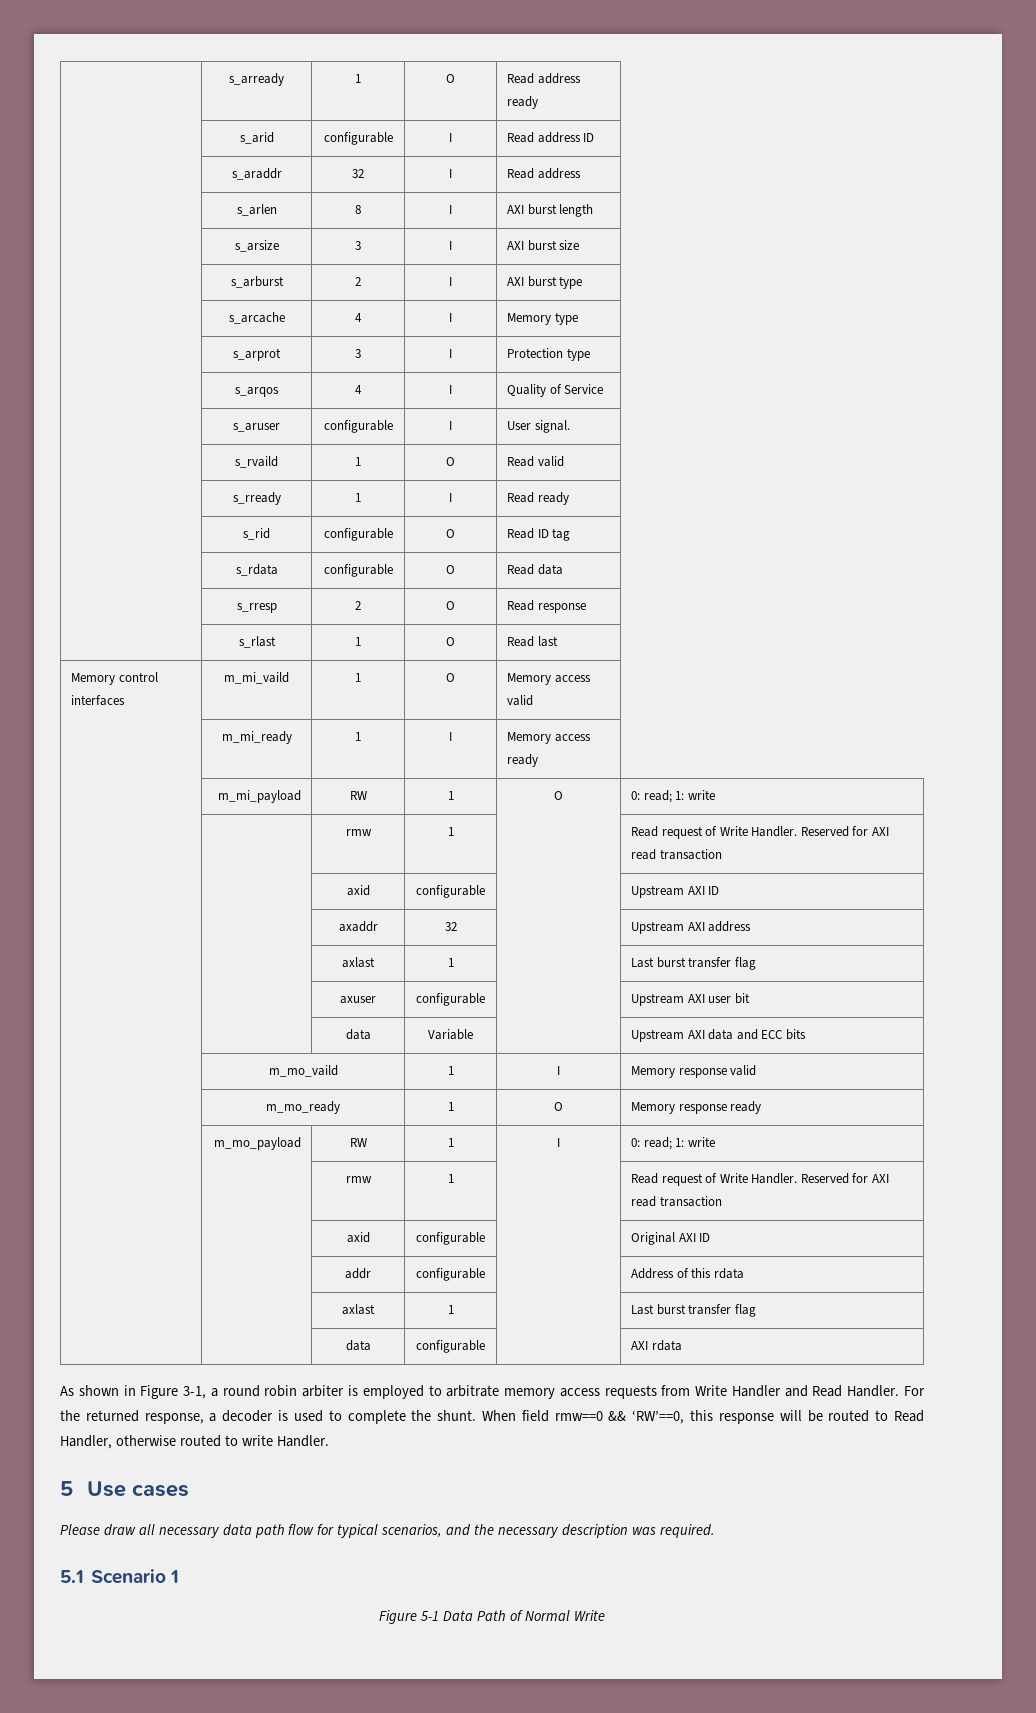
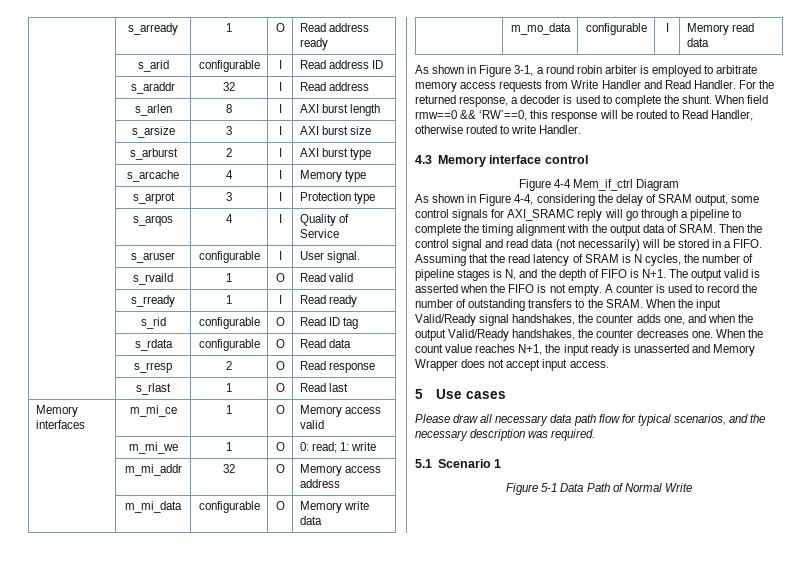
- Memory control interfaces | m_mi_vaild | 1 | O | Memory access valid
+ Memory interfaces | m_mi_ce | 1 | O | Memory access valid
- | m_mi_ready | 1 | I | Memory access ready
- | m_mi_payload | RW | 1 | O | 0: read; 1: write
- | | rmw | 1 | | Read request of Write Handler. Reserved for AXI read transaction
- | | axid | configurable | | Upstream AXI ID
- | | axaddr | 32 | | Upstream AXI address
- | | axlast | 1 | | Last burst transfer flag
- | | axuser | configurable | | Upstream AXI user bit
- | | data | Variable | | Upstream AXI data and ECC bits
- | m_mo_vaild | 1 | I | Memory response valid
- | m_mo_ready | 1 | O | Memory response ready
- | m_mo_payload | RW | 1 | I | 0: read; 1: write
- | | rmw | 1 | | Read request of Write Handler. Reserved for AXI read transaction
- | | axid | configurable | | Original AXI ID
- | | addr | configurable | | Address of this rdata
- | | axlast | 1 | | Last burst transfer flag
- | | data | configurable | | AXI rdata
+ | m_mi_we | 1 | O | 0: read; 1: write
+ | m_mi_addr | 32 | O | Memory access address
+ | m_mi_data | configurable | O | Memory write data
+ | m_mo_data | configurable | I | Memory read data
+ 4.3 Memory interface control
+ Figure 4-4 Mem_if_ctrl Diagram
+ As shown in Figure 4-4, considering the delay of SRAM output, some control signals for AXI_SRAMC reply will go through a pipeline to complete the timing alignment with the output data of SRAM. Then the control signal and read data (not necessarily) will be stored in a FIFO. Assuming that the read latency of SRAM is N cycles, the number of pipeline stages is N, and the depth of FIFO is N+1. The output valid is asserted when the FIFO is not empty. A counter is used to record the number of outstanding transfers to the SRAM. When the input Valid/Ready signal handshakes, the counter adds one, and when the output Valid/Ready handshakes, the counter decreases one. When the count value reaches N+1, the input ready is unasserted and Memory Wrapper does not accept input access.

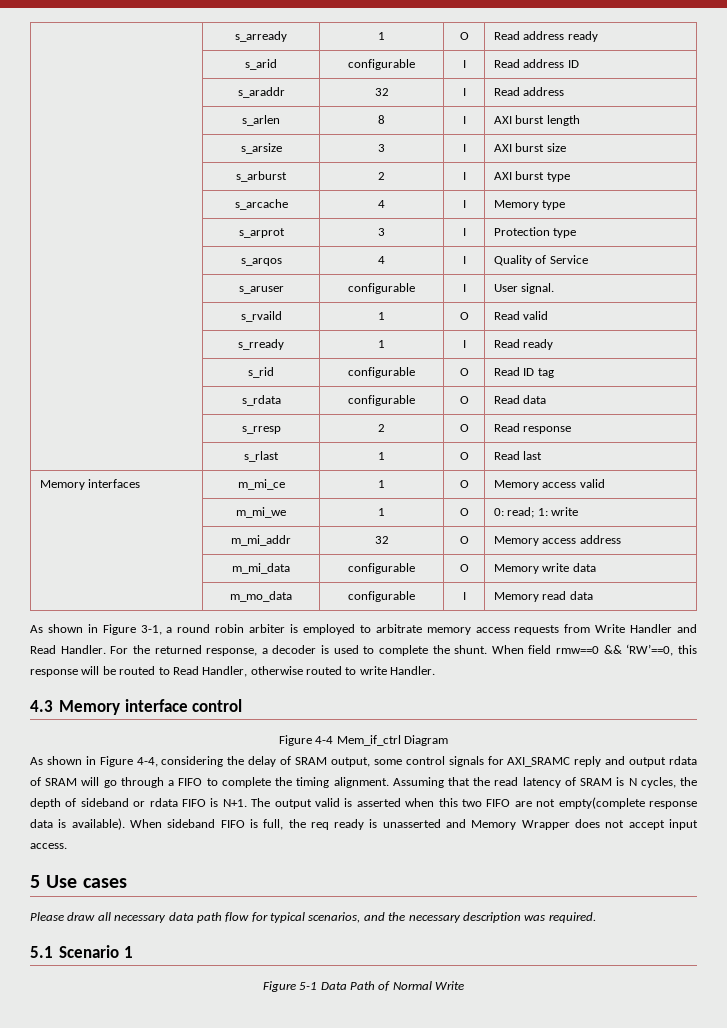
- As shown in Figure 4-4, considering the delay of SRAM output, some control signals for AXI_SRAMC reply will go through a pipeline to complete the timing alignment with the output data of SRAM. Then the control signal and read data (not necessarily) will be stored in a FIFO.
+ As shown in Figure 4-4, considering the delay of SRAM output, some control signals for AXI_SRAMC reply and output rdata of SRAM will go through a FIFO to complete the timing alignment.
- Assuming that the read latency of SRAM is N cycles, the number of pipeline stages is N, and the depth of FIFO is N+1. The output valid is asserted when the FIFO is not empty. A counter is used to record the number of outstanding transfers to the SRAM. When the input Valid/Ready signal handshakes, the counter adds one, and when the output Valid/Ready handshakes, the counter decreases one. When the count value reaches N+1, the input ready is unasserted and Memory Wrapper does not accept input access.
+ Assuming that the read latency of SRAM is N cycles, the depth of sideband or rdata FIFO is N+1. The output valid is asserted when this two FIFO are not empty(complete response data is available). When sideband FIFO is full, the req ready is unasserted and Memory Wrapper does not accept input access.

